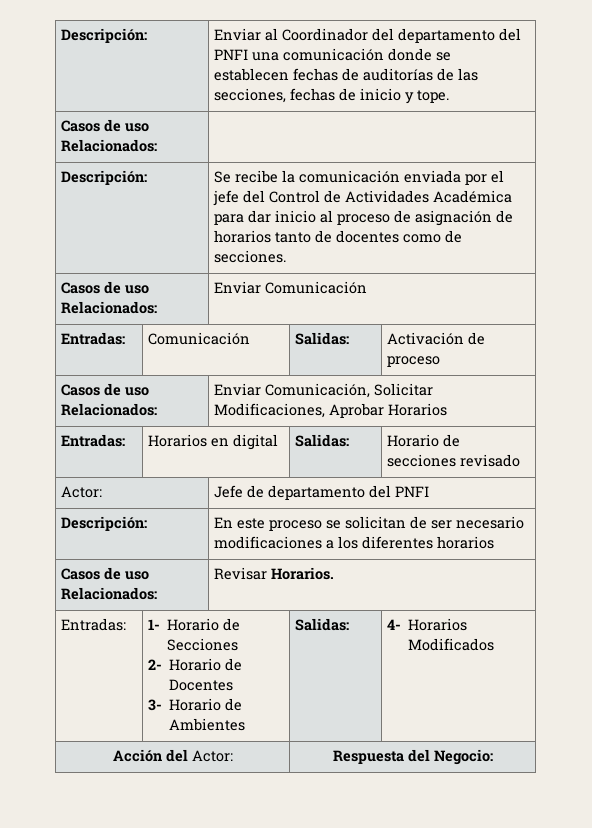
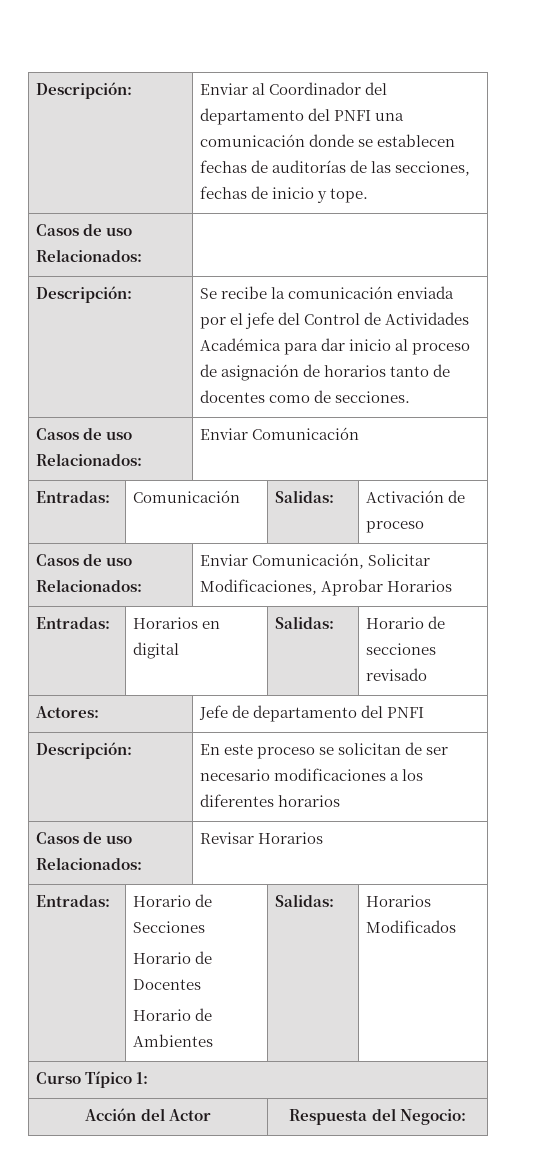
- Actor: | Jefe de departamento del PNFI
+ Actores: | Jefe de departamento del PNFI
- Casos de uso Relacionados: | Revisar Horarios.
- Entradas: | 1- Horario de Secciones
- 2- Horario de Docentes
- 3- Horario de Ambientes | Salidas: | 4- Horarios Modificados
+ Casos de uso Relacionados: | Revisar Horarios
+ Entradas: | Horario de Secciones
+ Horario de Docentes
+ Horario de Ambientes | Salidas: | Horarios Modificados
+ Curso Típico 1:
- Acción del Actor: | Respuesta del Negocio:
+ Acción del Actor | Respuesta del Negocio:

